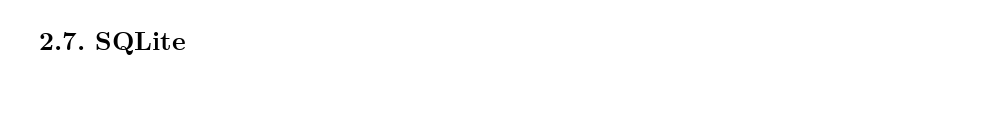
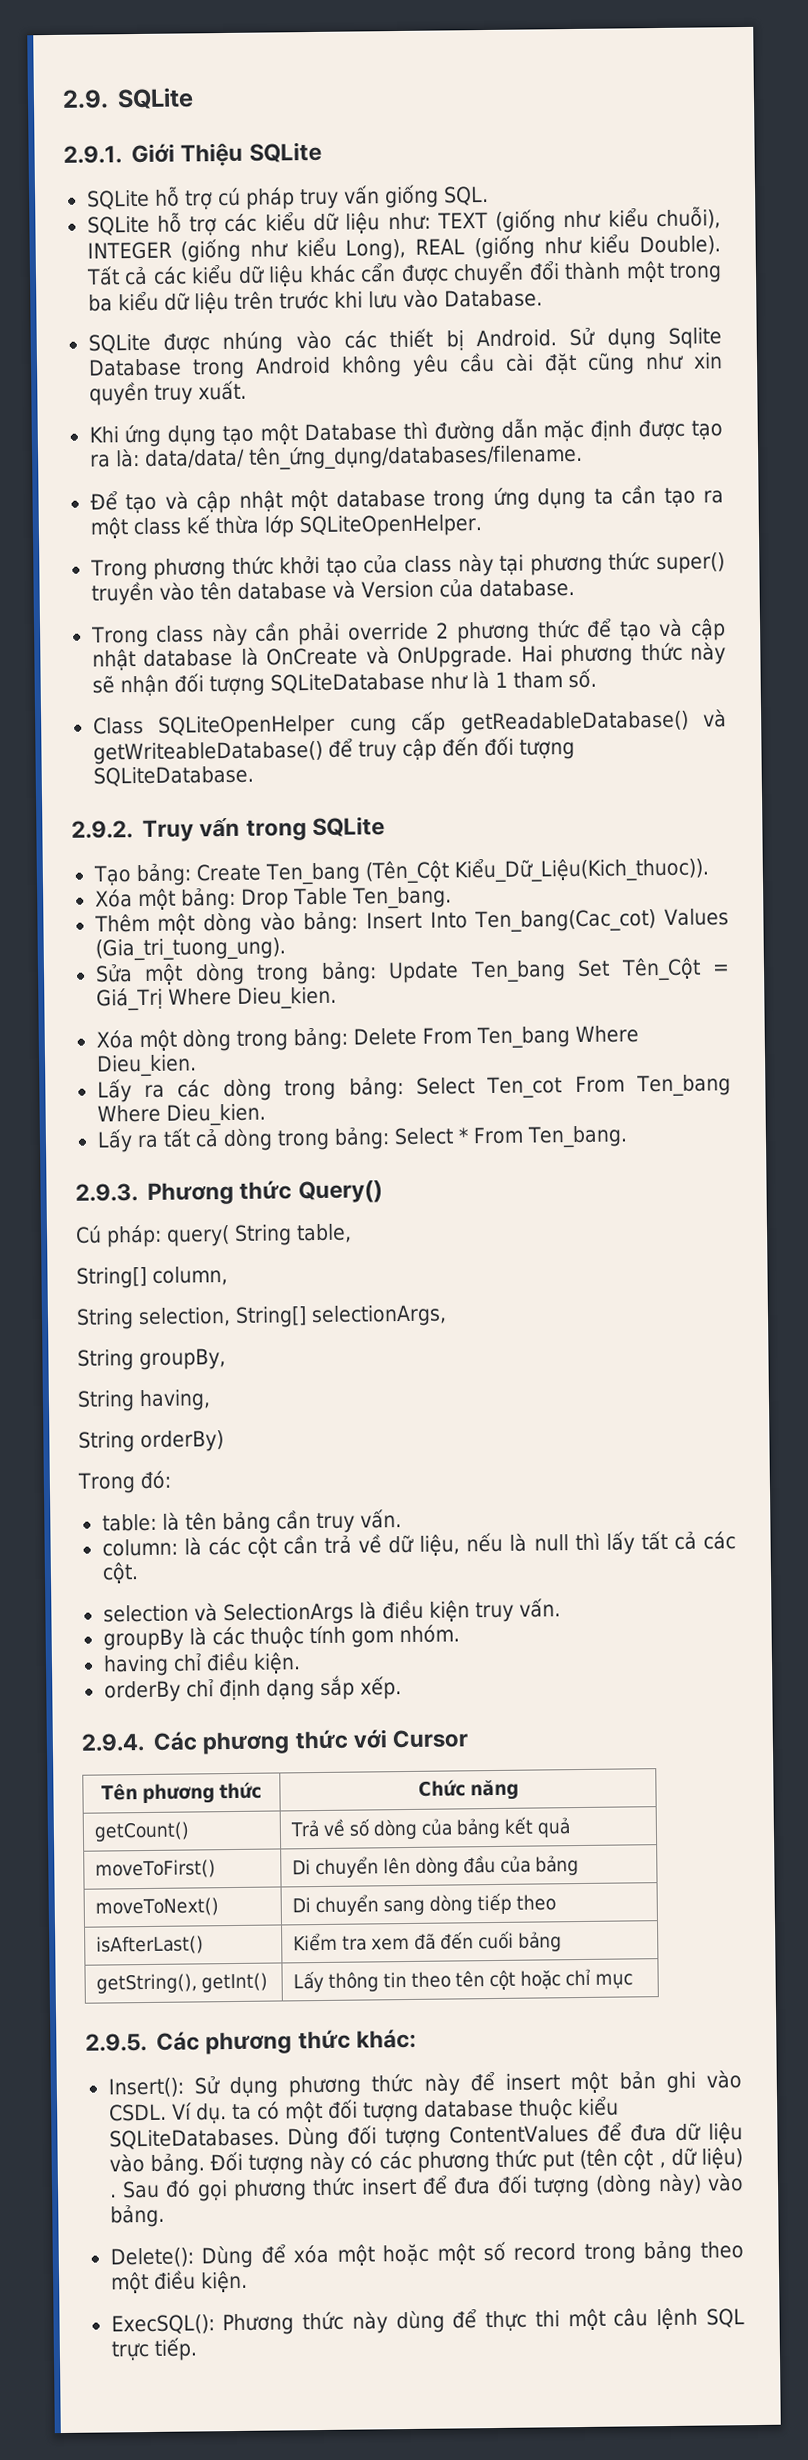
- 2.7. SQLite
+ 2.9. SQLite
+ 2.9.1. Giới Thiệu SQLite
+ SQLite hỗ trợ cú pháp truy vấn giống SQL.
+ SQLite hỗ trợ các kiểu dữ liệu như: TEXT (giống như kiểu chuỗi), INTEGER (giống như kiểu Long), REAL (giống như kiểu Double). Tất cả các kiểu dữ liệu khác cẩn được chuyển đổi thành một trong ba kiểu dữ liệu trên trước khi lưu vào Database.
+ SQLite được nhúng vào các thiết bị Android. Sử dụng Sqlite Database trong Android không yêu cầu cài đặt cũng như xin quyền truy xuất.
+ Khi ứng dụng tạo một Database thì đường dẫn mặc định được tạo ra là: data/data/ tên_ứng_dụng/databases/filename.
+ Để tạo và cập nhật một database trong ứng dụng ta cần tạo ra một class kế thừa lớp SQLiteOpenHelper.
+ Trong phương thức khởi tạo của class này tại phương thức super() truyền vào tên database và Version của database.
+ Trong class này cần phải override 2 phương thức để tạo và cập nhật database là OnCreate và OnUpgrade. Hai phương thức này sẽ nhận đối tượng SQLiteDatabase như là 1 tham số.
+ Class SQLiteOpenHelper cung cấp getReadableDatabase() và getWriteableDatabase() để truy cập đến đối tượng SQLiteDatabase.
+ 2.9.2. Truy vấn trong SQLite
+ Tạo bảng: Create Ten_bang (Tên_Cột Kiểu_Dữ_Liệu(Kich_thuoc)).
+ Xóa một bảng: Drop Table Ten_bang.
+ Thêm một dòng vào bảng: Insert Into Ten_bang(Cac_cot) Values (Gia_tri_tuong_ung).
+ Sửa một dòng trong bảng: Update Ten_bang Set Tên_Cột = Giá_Trị Where Dieu_kien.
+ Xóa một dòng trong bảng: Delete From Ten_bang Where Dieu_kien.
+ Lấy ra các dòng trong bảng: Select Ten_cot From Ten_bang Where Dieu_kien.
+ Lấy ra tất cả dòng trong bảng: Select * From Ten_bang.
+ 2.9.3. Phương thức Query()
+ Cú pháp: query( String table,
+ String[] column,
+ String selection, String[] selectionArgs,
+ String groupBy,
+ String having,
+ String orderBy)
+ Trong đó:
+ table: là tên bảng cần truy vấn.
+ column: là các cột cần trả về dữ liệu, nếu là null thì lấy tất cả các cột.
+ selection và SelectionArgs là điều kiện truy vấn.
+ groupBy là các thuộc tính gom nhóm.
+ having chỉ điều kiện.
+ orderBy chỉ định dạng sắp xếp.
+ 2.9.4. Các phương thức với Cursor
+ Tên phương thức | Chức năng
+ getCount() | Trả về số dòng của bảng kết quả
+ moveToFirst() | Di chuyển lên dòng đầu của bảng
+ moveToNext() | Di chuyển sang dòng tiếp theo
+ isAfterLast() | Kiểm tra xem đã đến cuối bảng
+ getString(), getInt() | Lấy thông tin theo tên cột hoặc chỉ mục
+ 2.9.5. Các phương thức khác:
+ Insert(): Sử dụng phương thức này để insert một bản ghi vào CSDL. Ví dụ. ta có một đối tượng database thuộc kiểu SQLiteDatabases. Dùng đối tượng ContentValues để đưa dữ liệu vào bảng. Đối tượng này có các phương thức put (tên cột , dữ liệu) . Sau đó gọi phương thức insert để đưa đối tượng (dòng này) vào bảng.
+ Delete(): Dùng để xóa một hoặc một số record trong bảng theo một điều kiện.
+ ExecSQL(): Phương thức này dùng để thực thi một câu lệnh SQL trực tiếp.

